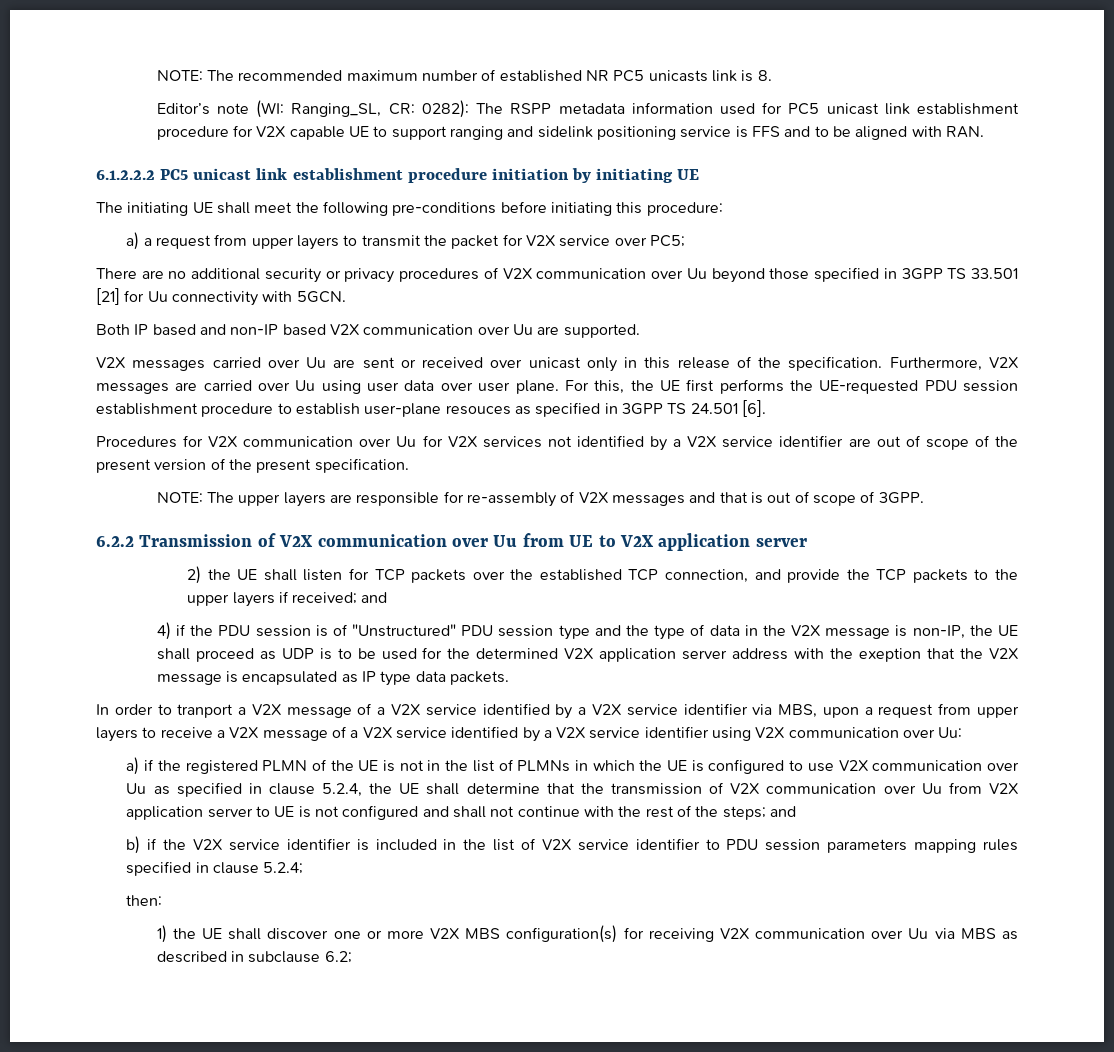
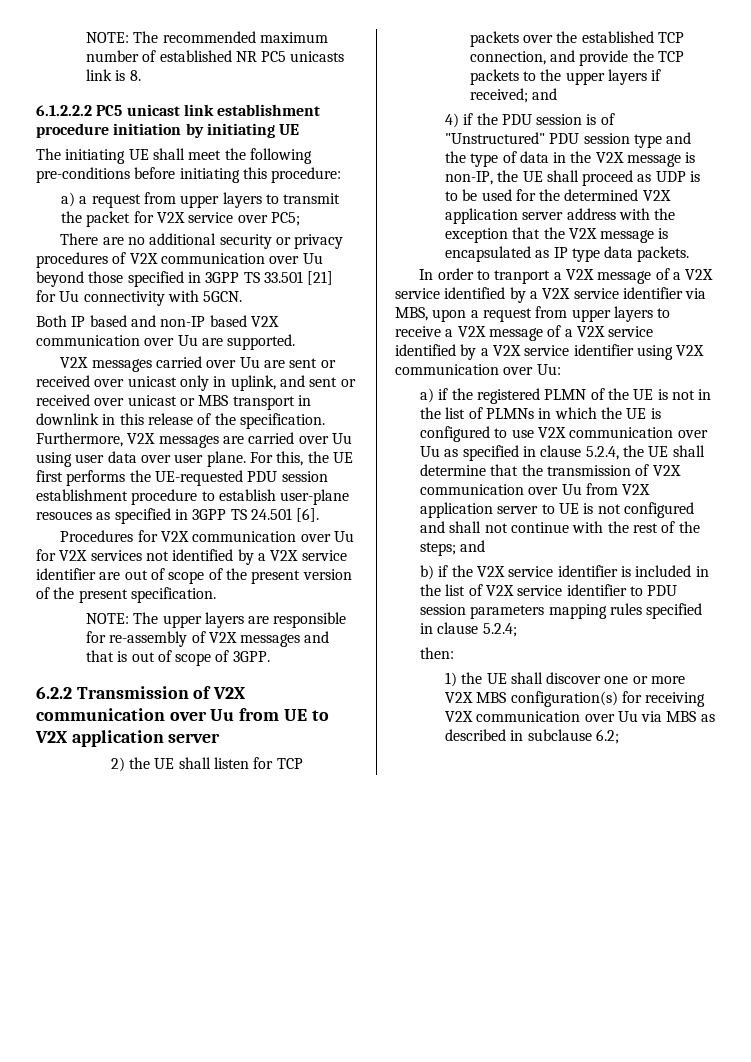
- Editor’s note (WI: Ranging_SL, CR: 0282): The RSPP metadata information used for PC5 unicast link establishment procedure for V2X capable UE to support ranging and sidelink positioning service is FFS and to be aligned with RAN.
- V2X messages carried over Uu are sent or received over unicast only in this release of the specification.
+ V2X messages carried over Uu are sent or received over unicast only in uplink, and sent or received over unicast or MBS transport in downlink in this release of the specification.
- 4) if the PDU session is of "Unstructured" PDU session type and the type of data in the V2X message is non-IP, the UE shall proceed as UDP is to be used for the determined V2X application server address with the exeption that the V2X message is encapsulated as IP type data packets.
+ 4) if the PDU session is of "Unstructured" PDU session type and the type of data in the V2X message is non-IP, the UE shall proceed as UDP is to be used for the determined V2X application server address with the exception that the V2X message is encapsulated as IP type data packets.

